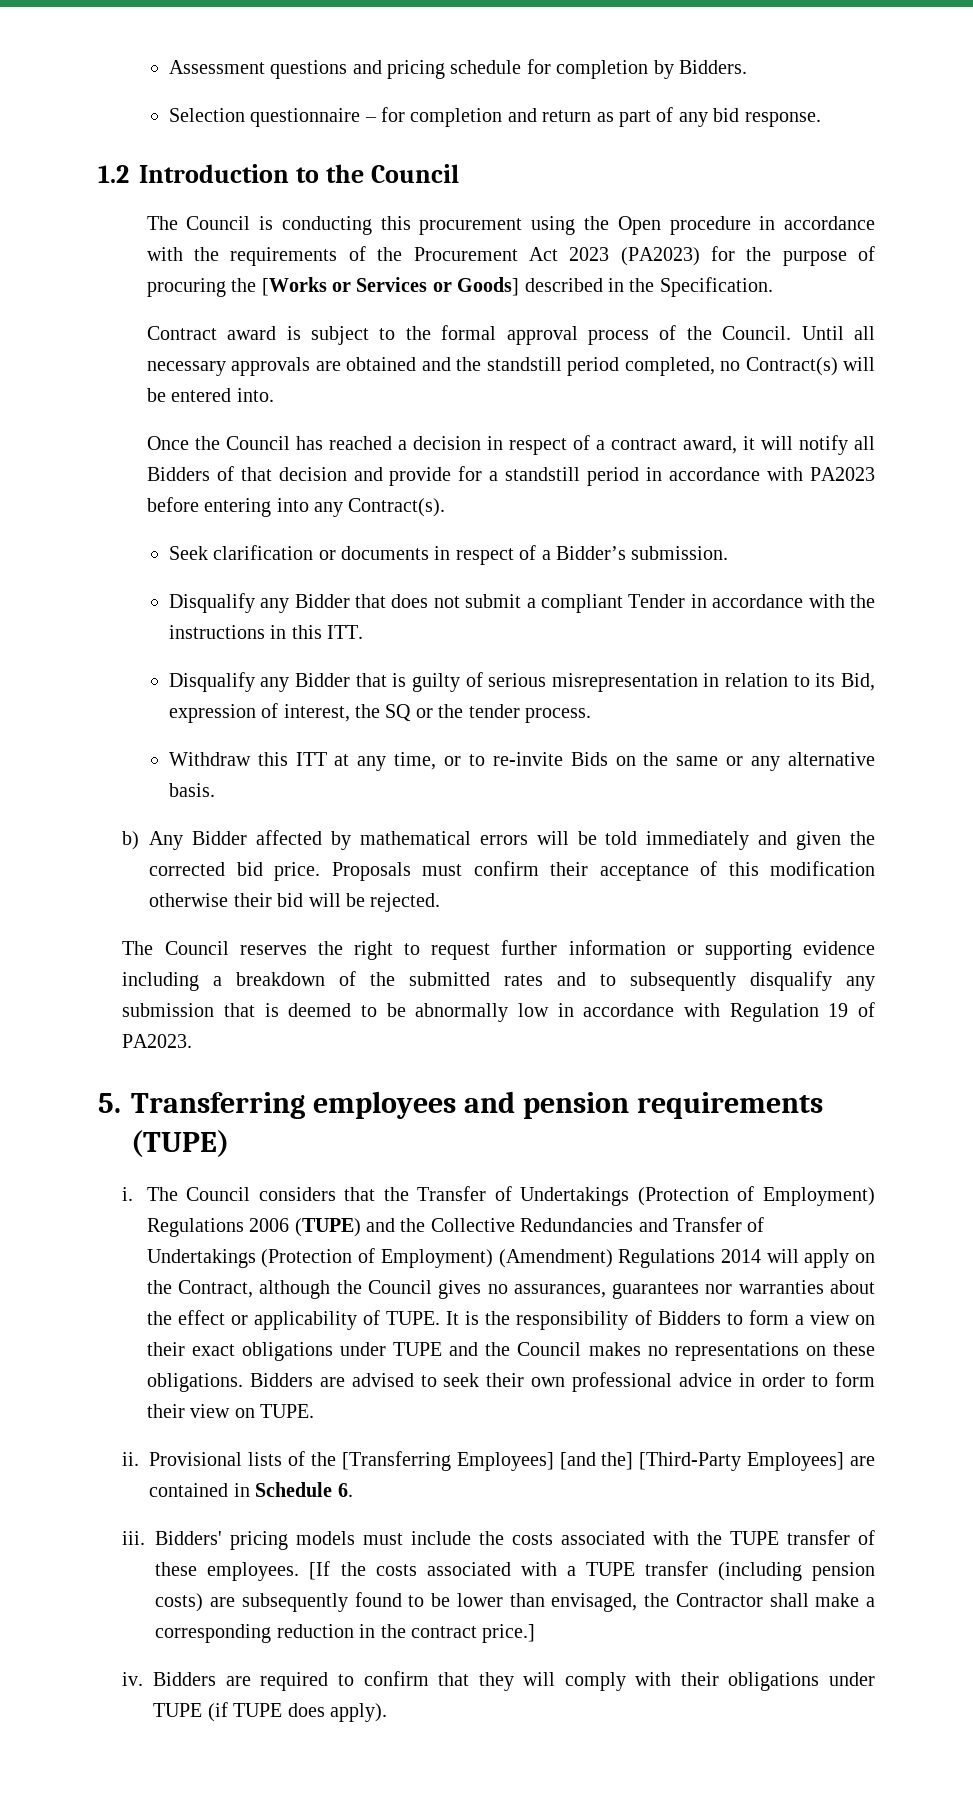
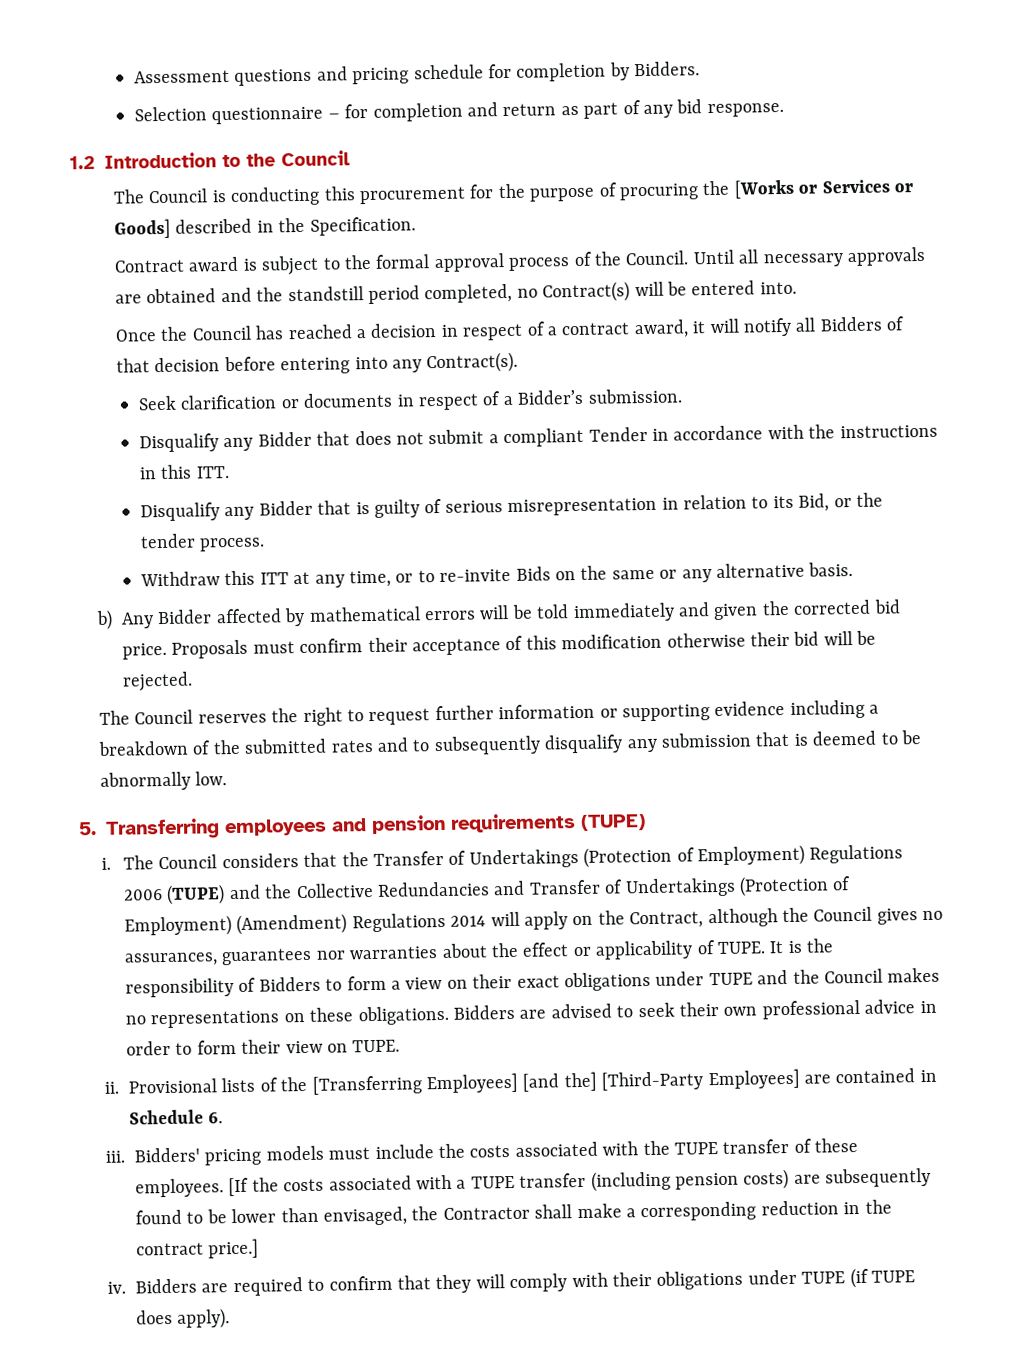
- The Council is conducting this procurement using the Open procedure in accordance with the requirements of the Procurement Act 2023 (PA2023) for the purpose of procuring the [Works or Services or Goods] described in the Specification.
+ The Council is conducting this procurement for the purpose of procuring the [Works or Services or Goods] described in the Specification.
- Once the Council has reached a decision in respect of a contract award, it will notify all Bidders of that decision and provide for a standstill period in accordance with PA2023 before entering into any Contract(s).
+ Once the Council has reached a decision in respect of a contract award, it will notify all Bidders of that decision before entering into any Contract(s).
- Disqualify any Bidder that is guilty of serious misrepresentation in relation to its Bid, expression of interest, the SQ or the tender process.
+ Disqualify any Bidder that is guilty of serious misrepresentation in relation to its Bid, or the tender process.
- The Council reserves the right to request further information or supporting evidence including a breakdown of the submitted rates and to subsequently disqualify any submission that is deemed to be abnormally low in accordance with Regulation 19 of PA2023.
+ The Council reserves the right to request further information or supporting evidence including a breakdown of the submitted rates and to subsequently disqualify any submission that is deemed to be abnormally low.

